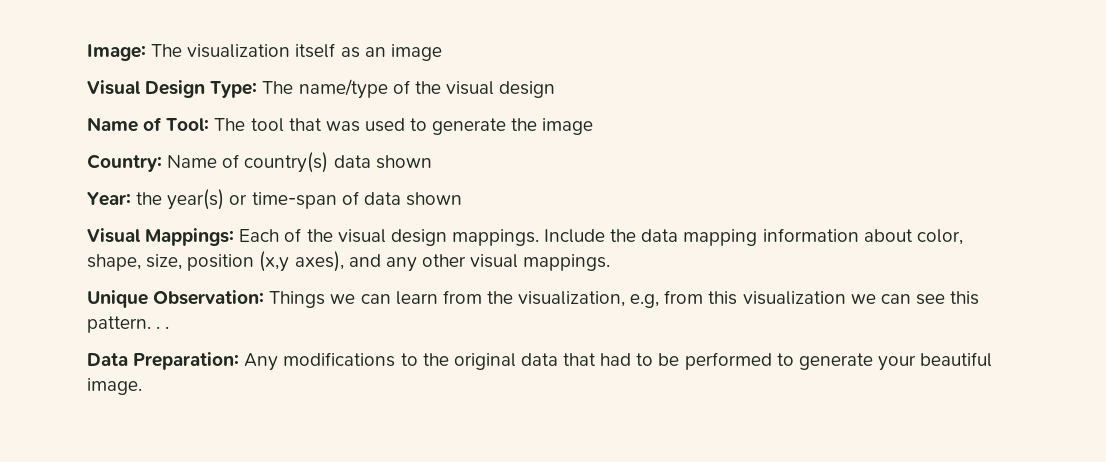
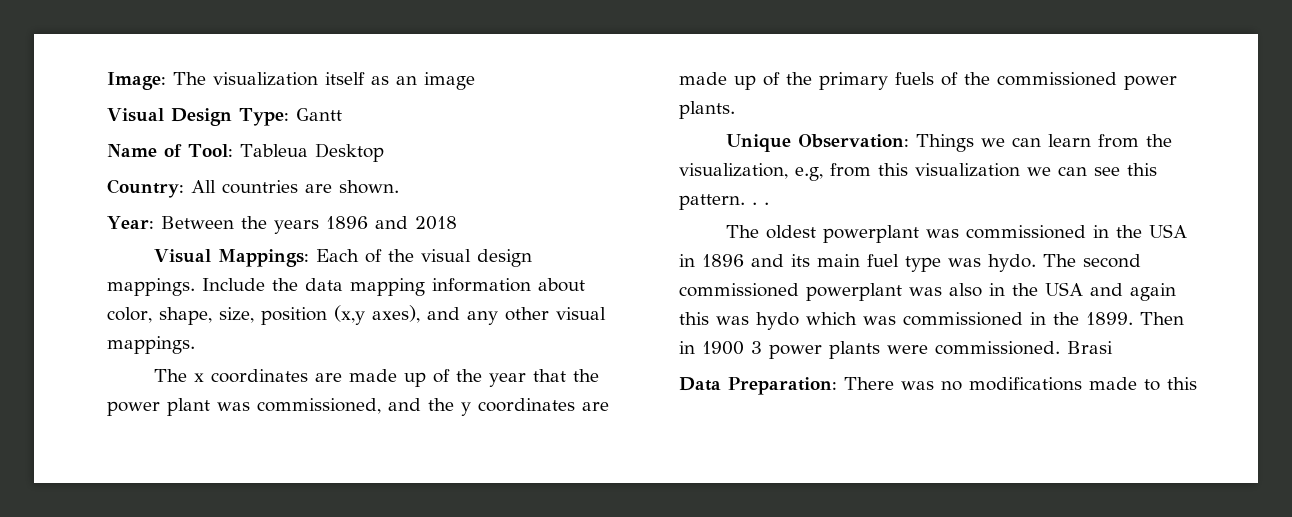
- Visual Design Type: The name/type of the visual design
- Name of Tool: The tool that was used to generate the image
- Country: Name of country(s) data shown
- Year: the year(s) or time-span of data shown
+ Visual Design Type: Gantt
+ Name of Tool: Tableua Desktop
+ Country: All countries are shown.
+ Year: Between the years 1896 and 2018
+ The x coordinates are made up of the year that the power plant was commissioned, and the y coordinates are made up of the primary fuels of the commissioned power plants.
- Data Preparation: Any modifications to the original data that had to be performed to generate your beautiful image.
+ The oldest powerplant was commissioned in the USA in 1896 and its main fuel type was hydo. The second commissioned powerplant was also in the USA and again this was hydo which was commissioned in the 1899. Then in 1900 3 power plants were commissioned. Brasi
+ Data Preparation: There was no modifications made to this

